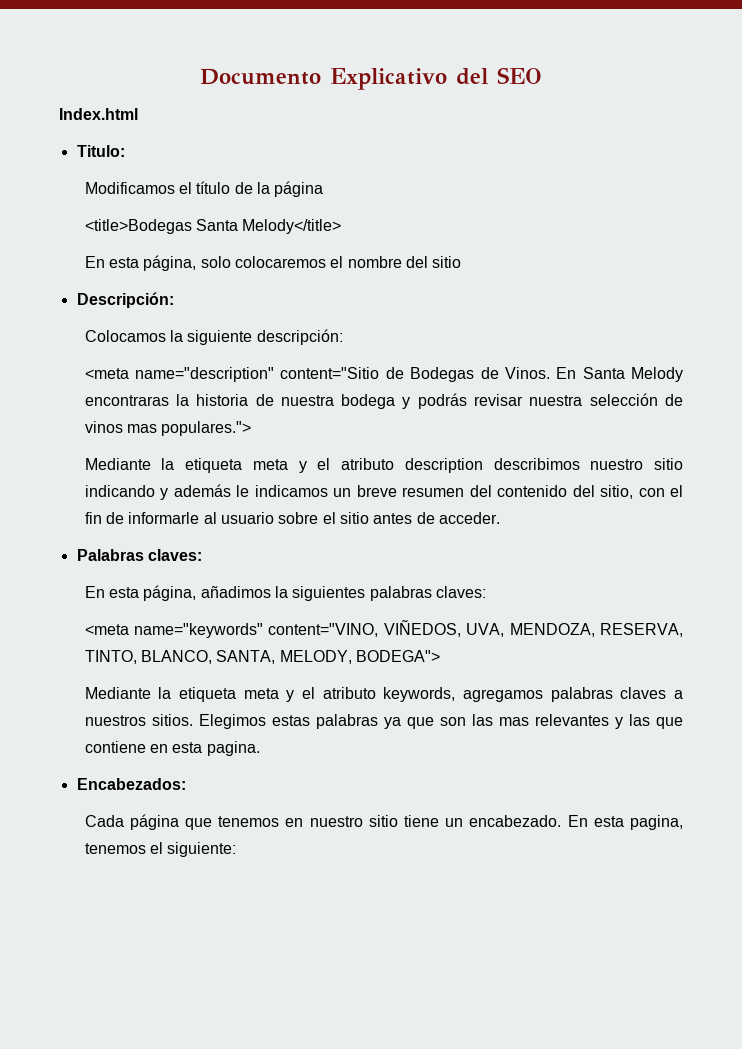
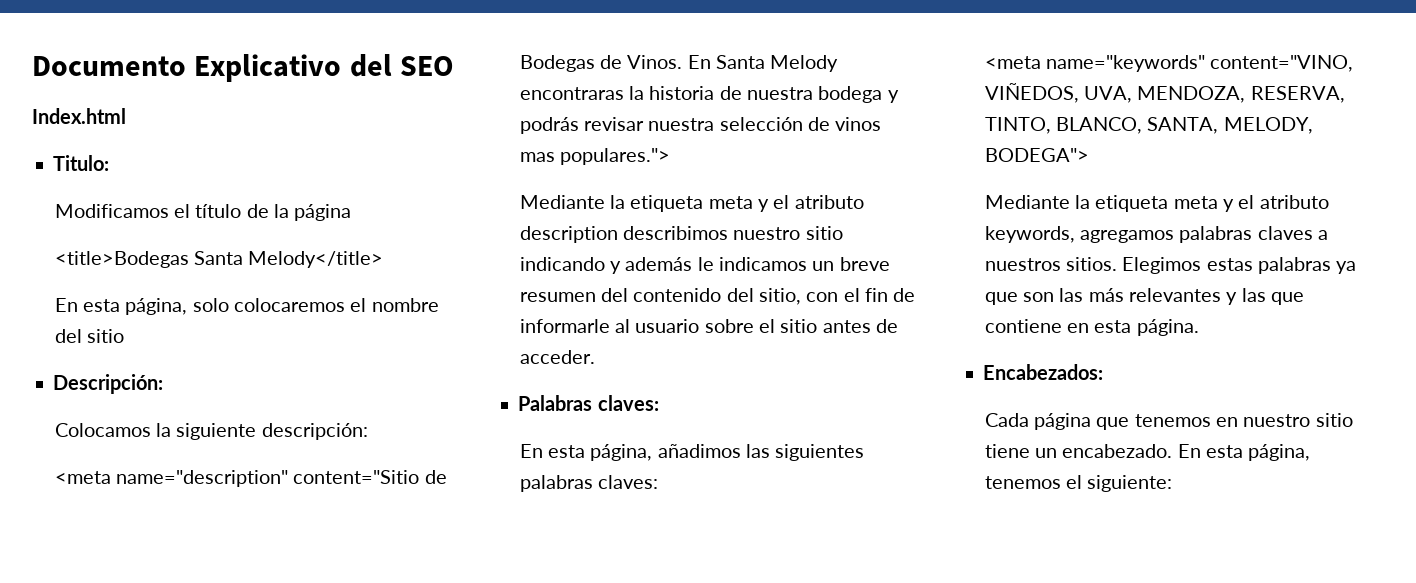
- En esta página, añadimos la siguientes palabras claves:
+ En esta página, añadimos las siguientes palabras claves:
- Elegimos estas palabras ya que son las mas relevantes y las que contiene en esta pagina.
+ Elegimos estas palabras ya que son las más relevantes y las que contiene en esta página.
- En esta pagina, tenemos el siguiente:
+ En esta página, tenemos el siguiente:

